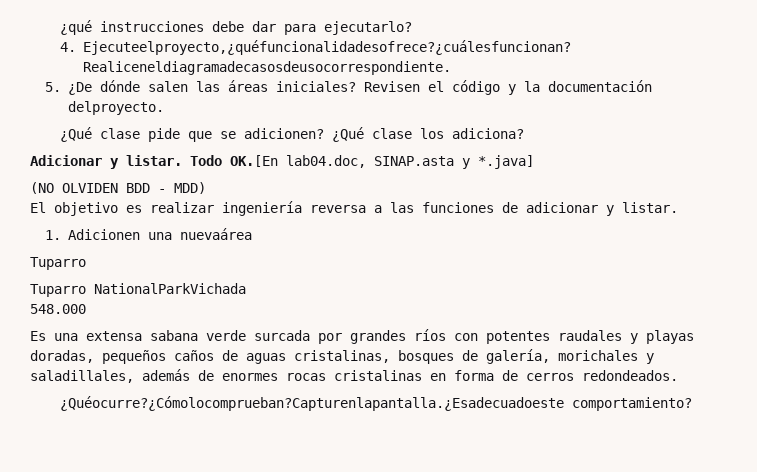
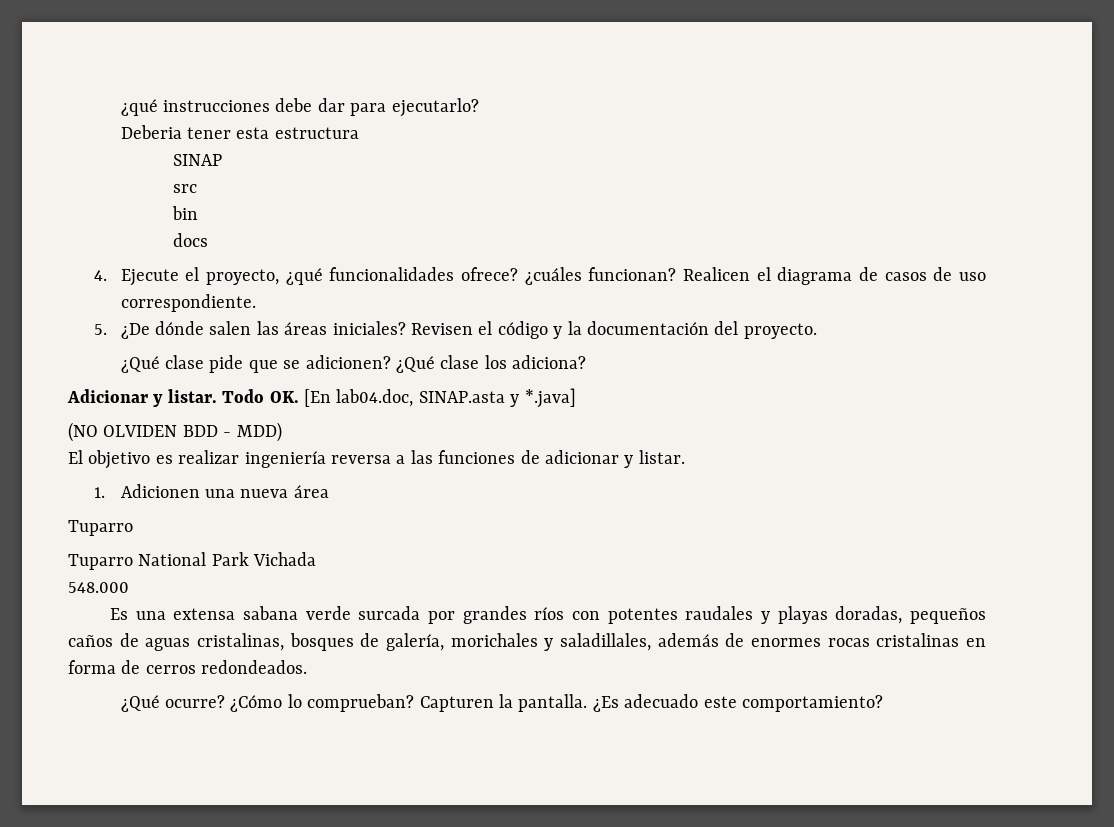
- 4. Ejecuteelproyecto,¿quéfuncionalidadesofrece?¿cuálesfuncionan? Realiceneldiagramadecasosdeusocorrespondiente.
+ Deberia tener esta estructura
+ SINAP
+ src
+ bin
+ docs
+ 4. Ejecute el proyecto, ¿qué funcionalidades ofrece? ¿cuáles funcionan? Realicen el diagrama de casos de uso correspondiente.
- Revisen el código y la documentación delproyecto.
+ Revisen el código y la documentación del proyecto.
- Todo OK.[En lab04.doc, SINAP.asta y *.java]
+ Todo OK. [En lab04.doc, SINAP.asta y *.java]
- 1. Adicionen una nuevaárea
+ 1. Adicionen una nueva área
- Tuparro NationalParkVichada
+ Tuparro National Park Vichada
- ¿Quéocurre?¿Cómolocomprueban?Capturenlapantalla.¿Esadecuadoeste comportamiento?
+ ¿Qué ocurre? ¿Cómo lo comprueban? Capturen la pantalla. ¿Es adecuado este comportamiento?

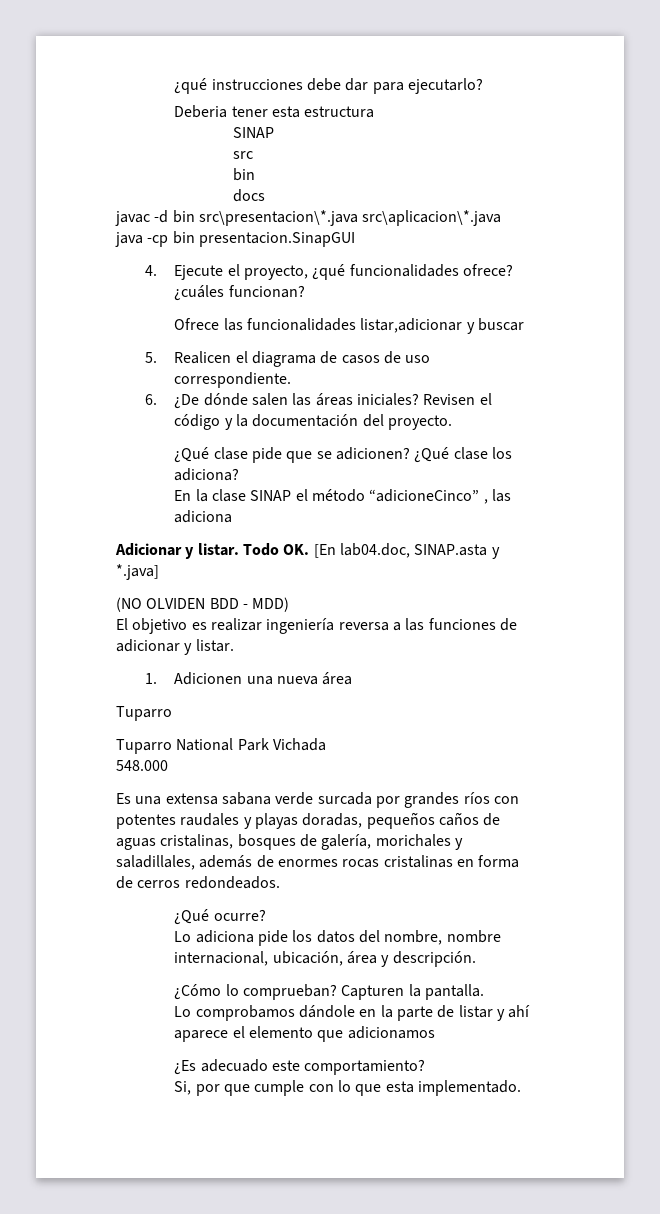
+ javac -d bin src\presentacion\*.java src\aplicacion\*.java
+ java -cp bin presentacion.SinapGUI
- ¿cuáles funcionan? Realicen el diagrama de casos de uso correspondiente.
+ ¿cuáles funcionan?
+ Ofrece las funcionalidades listar,adicionar y buscar
+ 5. Realicen el diagrama de casos de uso correspondiente.
- 5. ¿De dónde salen las áreas iniciales?
+ 6. ¿De dónde salen las áreas iniciales?
+ En la clase SINAP el método “adicioneCinco” , las adiciona
- ¿Qué ocurre? ¿Cómo lo comprueban?
+ ¿Qué ocurre?
+ Lo adiciona pide los datos del nombre, nombre internacional, ubicación, área y descripción.
+ ¿Cómo lo comprueban?
- Capturen la pantalla. ¿Es adecuado este comportamiento?
+ Capturen la pantalla.
+ Lo comprobamos dándole en la parte de listar y ahí aparece el elemento que adicionamos
+ ¿Es adecuado este comportamiento?
+ Si, por que cumple con lo que esta implementado.

